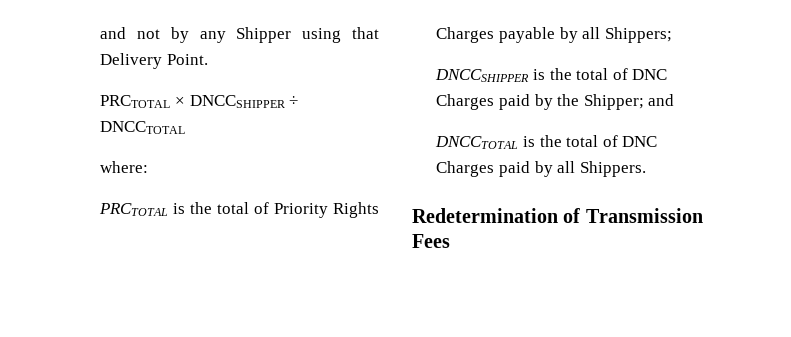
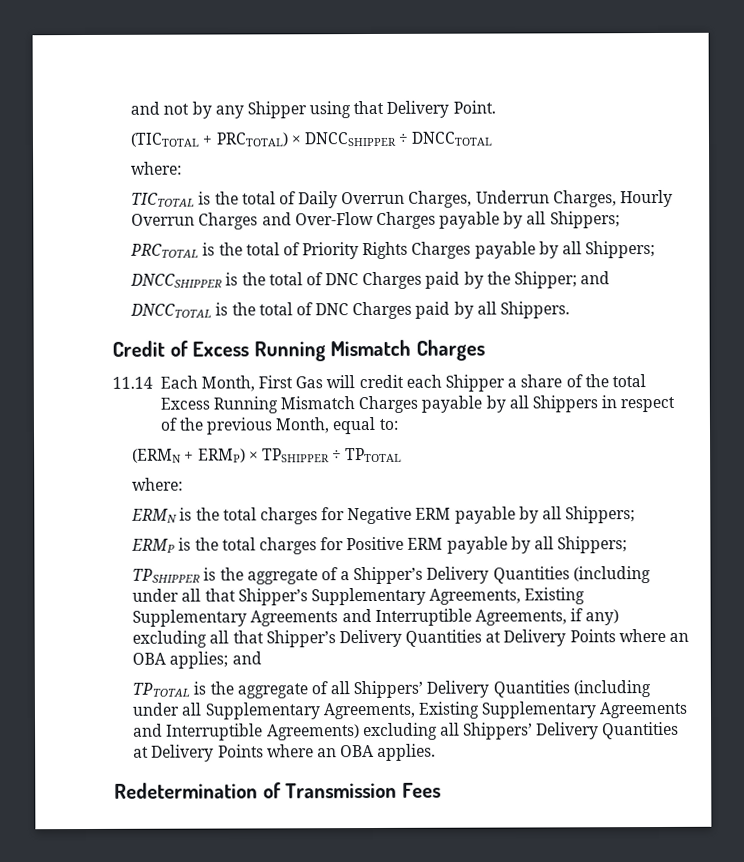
- PRCTOTAL × DNCCSHIPPER ÷ DNCCTOTAL
+ (TICTOTAL + PRCTOTAL) × DNCCSHIPPER ÷ DNCCTOTAL
+ TICTOTAL is the total of Daily Overrun Charges, Underrun Charges, Hourly Overrun Charges and Over-Flow Charges payable by all Shippers;
+ Credit of Excess Running Mismatch Charges
+ 11.14 Each Month, First Gas will credit each Shipper a share of the total Excess Running Mismatch Charges payable by all Shippers in respect of the previous Month, equal to:
+ (ERMN + ERMP) × TPSHIPPER ÷ TPTOTAL
+ where:
+ ERMN is the total charges for Negative ERM payable by all Shippers;
+ ERMP is the total charges for Positive ERM payable by all Shippers;
+ TPSHIPPER is the aggregate of a Shipper’s Delivery Quantities (including under all that Shipper’s Supplementary Agreements, Existing Supplementary Agreements and Interruptible Agreements, if any) excluding all that Shipper’s Delivery Quantities at Delivery Points where an OBA applies; and
+ TPTOTAL is the aggregate of all Shippers’ Delivery Quantities (including under all Supplementary Agreements, Existing Supplementary Agreements and Interruptible Agreements) excluding all Shippers’ Delivery Quantities at Delivery Points where an OBA applies.

